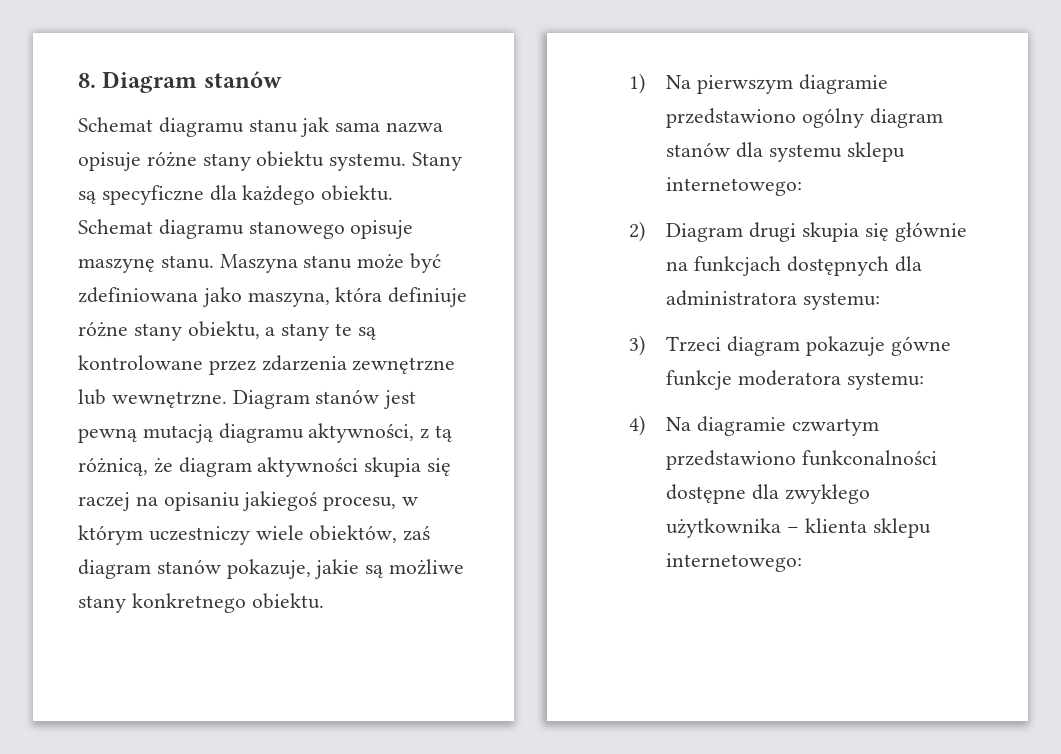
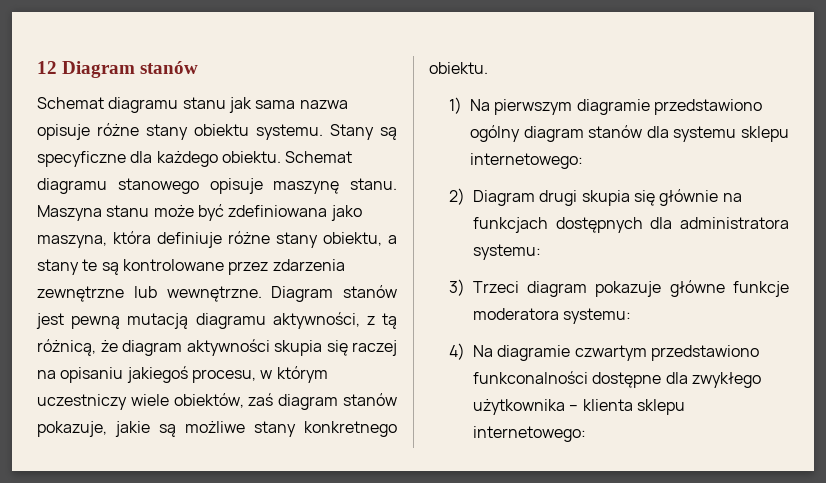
- 8. Diagram stanów
+ 12 Diagram stanów
- 3) Trzeci diagram pokazuje gówne funkcje moderatora systemu:
+ 3) Trzeci diagram pokazuje główne funkcje moderatora systemu:

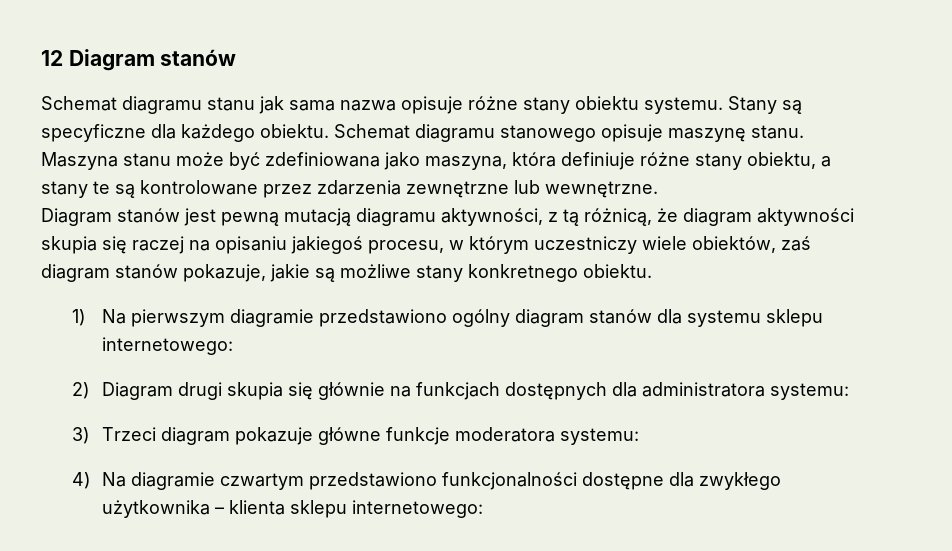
- Maszyna stanu może być zdefiniowana jako maszyna, która definiuje różne stany obiektu, a stany te są kontrolowane przez zdarzenia zewnętrzne lub wewnętrzne. Diagram stanów jest pewną mutacją diagramu aktywności, z tą różnicą, że diagram aktywności skupia się raczej na opisaniu jakiegoś procesu, w którym uczestniczy wiele obiektów, zaś diagram stanów pokazuje, jakie są możliwe stany konkretnego obiektu.
+ Maszyna stanu może być zdefiniowana jako maszyna, która definiuje różne stany obiektu, a stany te są kontrolowane przez zdarzenia zewnętrzne lub wewnętrzne.
+ Diagram stanów jest pewną mutacją diagramu aktywności, z tą różnicą, że diagram aktywności skupia się raczej na opisaniu jakiegoś procesu, w którym uczestniczy wiele obiektów, zaś diagram stanów pokazuje, jakie są możliwe stany konkretnego obiektu.
- 4) Na diagramie czwartym przedstawiono funkconalności dostępne dla zwykłego użytkownika – klienta sklepu internetowego:
+ 4) Na diagramie czwartym przedstawiono funkcjonalności dostępne dla zwykłego użytkownika – klienta sklepu internetowego:

